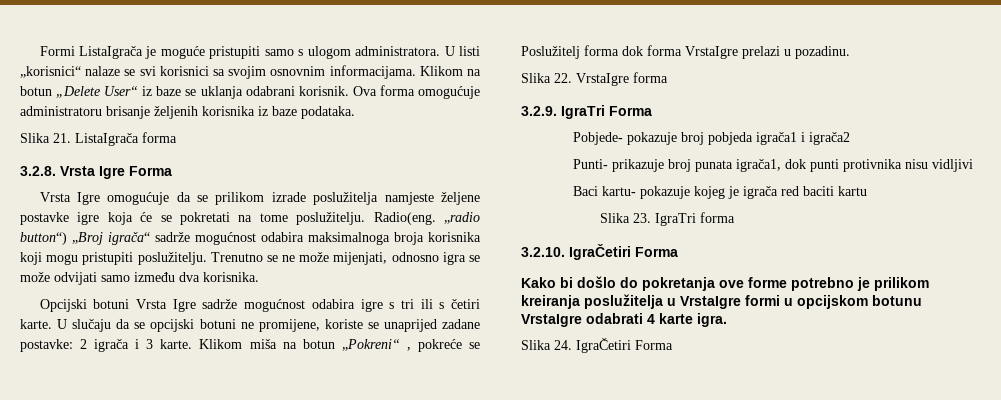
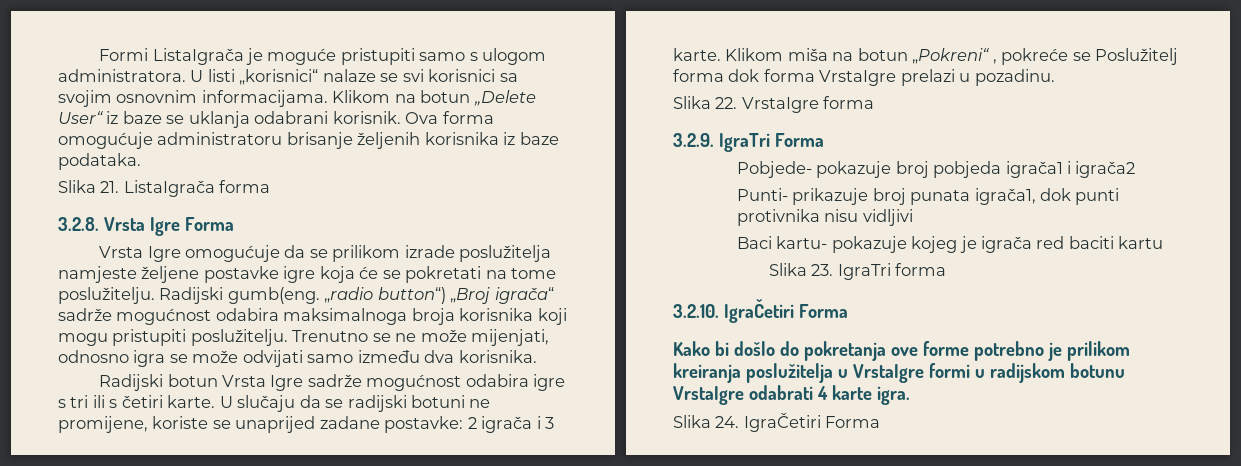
- Radio(eng.
+ Radijski gumb(eng.
- Opcijski botuni Vrsta Igre sadrže mogućnost odabira igre s tri ili s četiri karte.
+ Radijski botun Vrsta Igre sadrže mogućnost odabira igre s tri ili s četiri karte.
- U slučaju da se opcijski botuni ne promijene, koriste se unaprijed zadane postavke: 2 igrača i 3 karte.
+ U slučaju da se radijski botuni ne promijene, koriste se unaprijed zadane postavke: 2 igrača i 3 karte.
- Kako bi došlo do pokretanja ove forme potrebno je prilikom kreiranja poslužitelja u VrstaIgre formi u opcijskom botunu VrstaIgre odabrati 4 karte igra.
+ Kako bi došlo do pokretanja ove forme potrebno je prilikom kreiranja poslužitelja u VrstaIgre formi u radijskom botunu VrstaIgre odabrati 4 karte igra.

